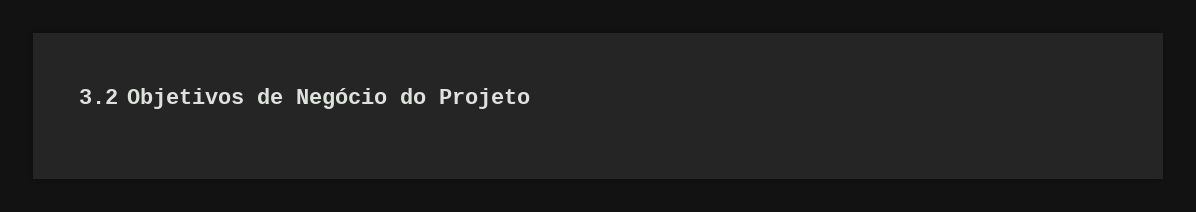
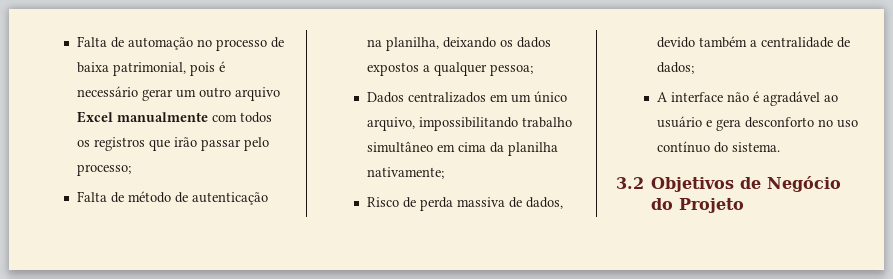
+ Falta de automação no processo de baixa patrimonial, pois é necessário gerar um outro arquivo Excel manualmente com todos os registros que irão passar pelo processo;
+ Falta de método de autenticação na planilha, deixando os dados expostos a qualquer pessoa;
+ Dados centralizados em um único arquivo, impossibilitando trabalho simultâneo em cima da planilha nativamente;
+ Risco de perda massiva de dados, devido também a centralidade de dados;
+ A interface não é agradável ao usuário e gera desconforto no uso contínuo do sistema.

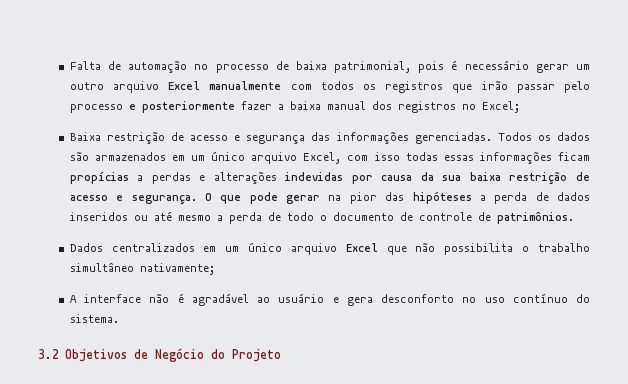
- Falta de automação no processo de baixa patrimonial, pois é necessário gerar um outro arquivo Excel manualmente com todos os registros que irão passar pelo processo;
- Falta de método de autenticação na planilha, deixando os dados expostos a qualquer pessoa;
+ Falta de automação no processo de baixa patrimonial, pois é necessário gerar um outro arquivo Excel manualmente com todos os registros que irão passar pelo processo e posteriormente fazer a baixa manual dos registros no Excel;
+ Baixa restrição de acesso e segurança das informações gerenciadas. Todos os dados são armazenados em um único arquivo Excel, com isso todas essas informações ficam propícias a perdas e alterações indevidas por causa da sua baixa restrição de acesso e segurança. O que pode gerar na pior das hipóteses a perda de dados inseridos ou até mesmo a perda de todo o documento de controle de patrimônios.
- Dados centralizados em um único arquivo, impossibilitando trabalho simultâneo em cima da planilha nativamente;
- Risco de perda massiva de dados, devido também a centralidade de dados;
+ Dados centralizados em um único arquivo Excel que não possibilita o trabalho simultâneo nativamente;

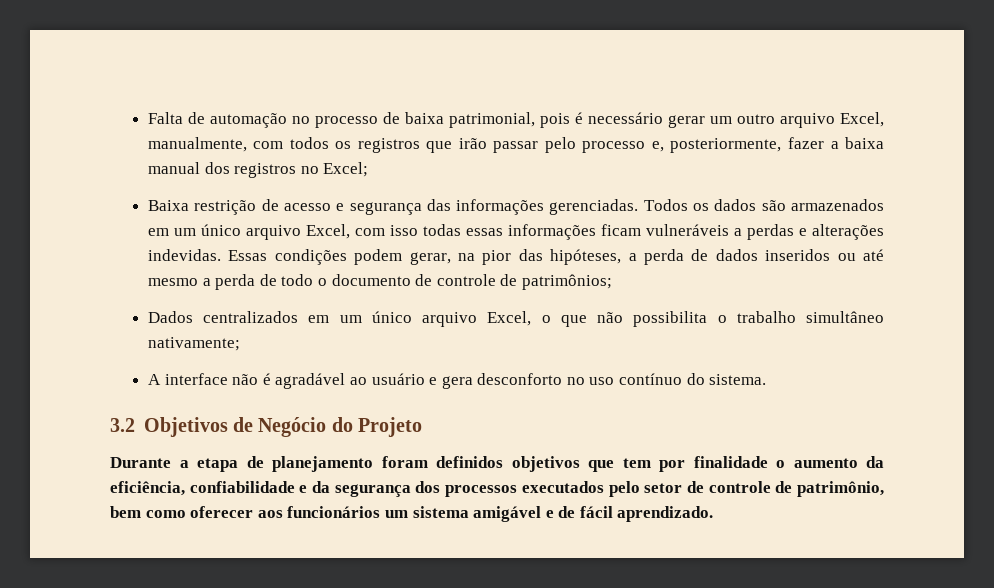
- Falta de automação no processo de baixa patrimonial, pois é necessário gerar um outro arquivo Excel manualmente com todos os registros que irão passar pelo processo e posteriormente fazer a baixa manual dos registros no Excel;
+ Falta de automação no processo de baixa patrimonial, pois é necessário gerar um outro arquivo Excel, manualmente, com todos os registros que irão passar pelo processo e, posteriormente, fazer a baixa manual dos registros no Excel;
- Todos os dados são armazenados em um único arquivo Excel, com isso todas essas informações ficam propícias a perdas e alterações indevidas por causa da sua baixa restrição de acesso e segurança. O que pode gerar na pior das hipóteses a perda de dados inseridos ou até mesmo a perda de todo o documento de controle de patrimônios.
+ Todos os dados são armazenados em um único arquivo Excel, com isso todas essas informações ficam vulneráveis a perdas e alterações indevidas. Essas condições podem gerar, na pior das hipóteses, a perda de dados inseridos ou até mesmo a perda de todo o documento de controle de patrimônios;
- Dados centralizados em um único arquivo Excel que não possibilita o trabalho simultâneo nativamente;
+ Dados centralizados em um único arquivo Excel, o que não possibilita o trabalho simultâneo nativamente;
+ Durante a etapa de planejamento foram definidos objetivos que tem por finalidade o aumento da eficiência, confiabilidade e da segurança dos processos executados pelo setor de controle de patrimônio, bem como oferecer aos funcionários um sistema amigável e de fácil aprendizado.

